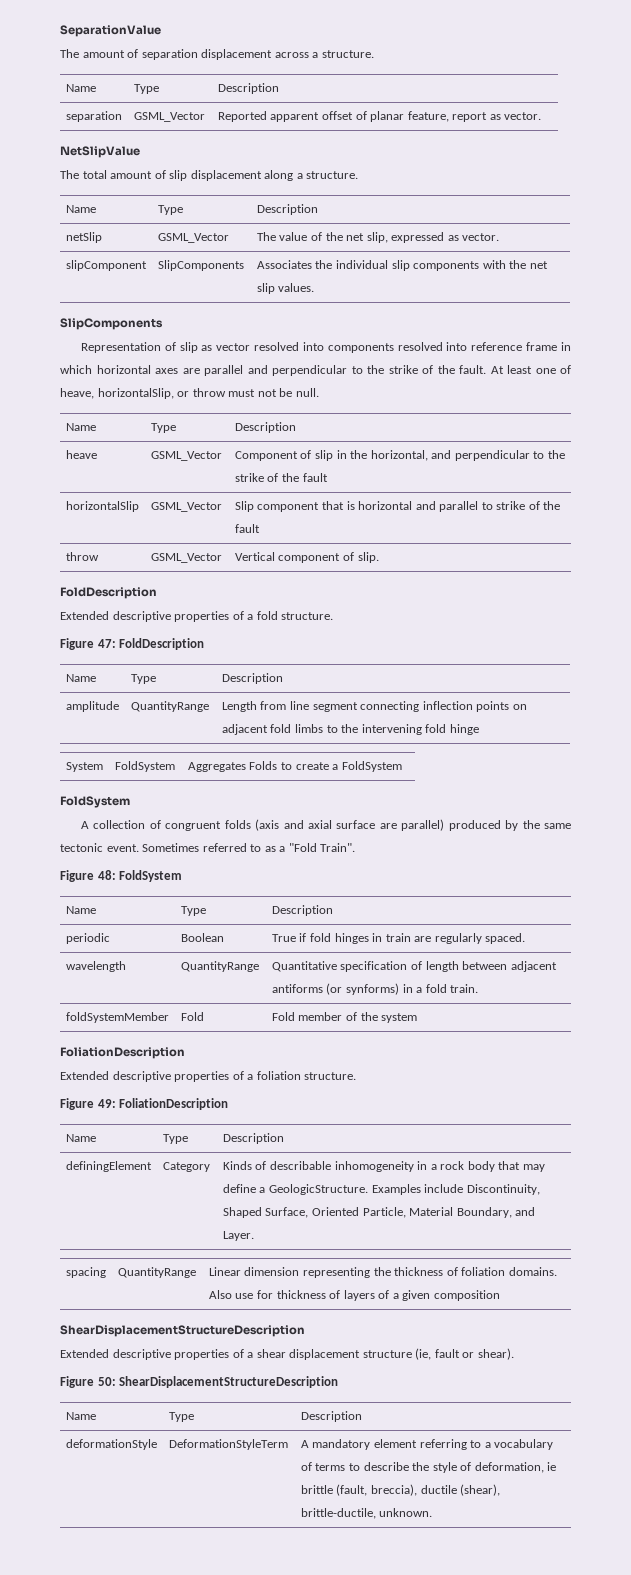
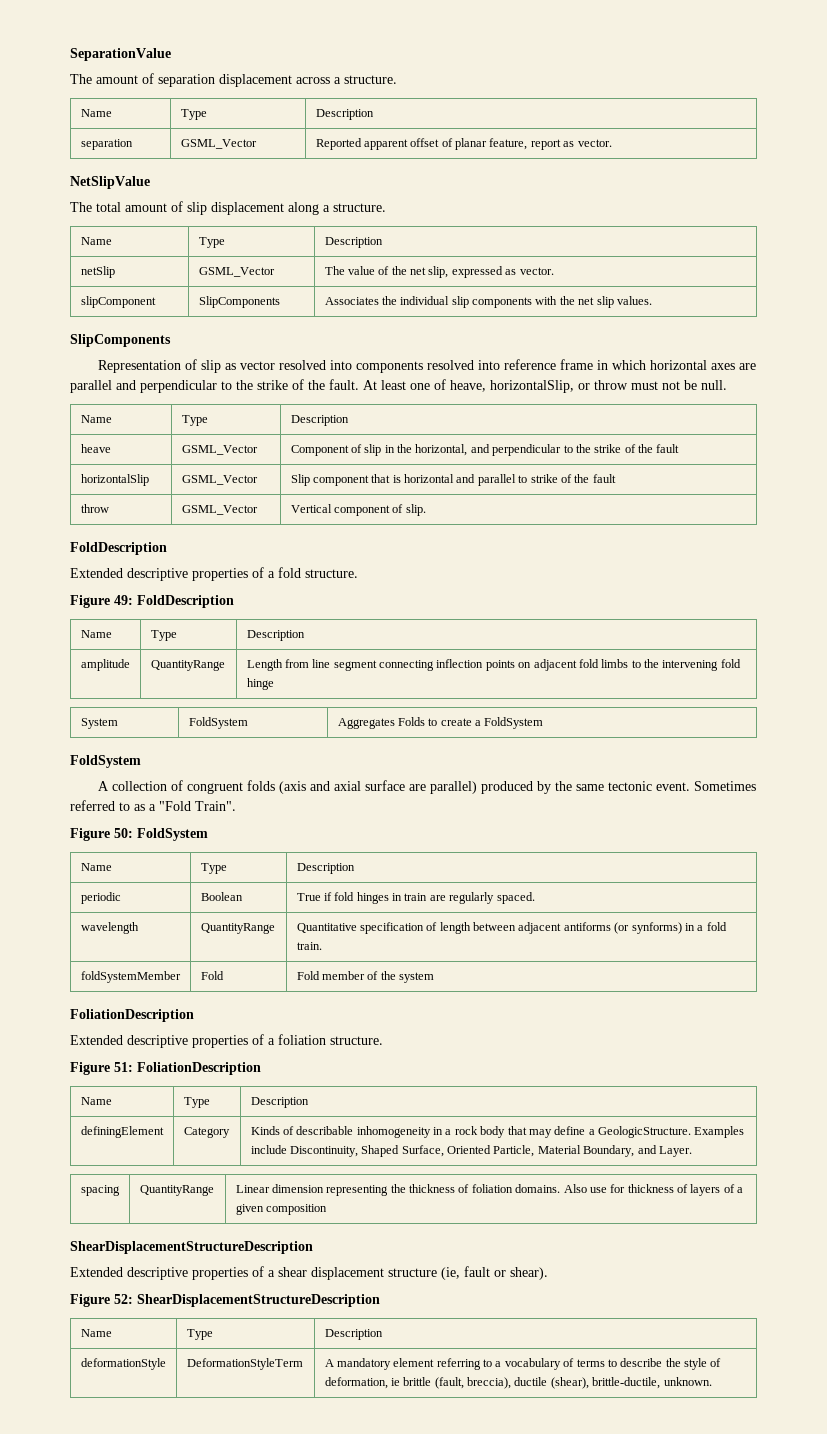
- Figure 47: FoldDescription
+ Figure 49: FoldDescription
- Figure 48: FoldSystem
+ Figure 50: FoldSystem
- Figure 49: FoliationDescription
+ Figure 51: FoliationDescription
- Figure 50: ShearDisplacementStructureDescription
+ Figure 52: ShearDisplacementStructureDescription

